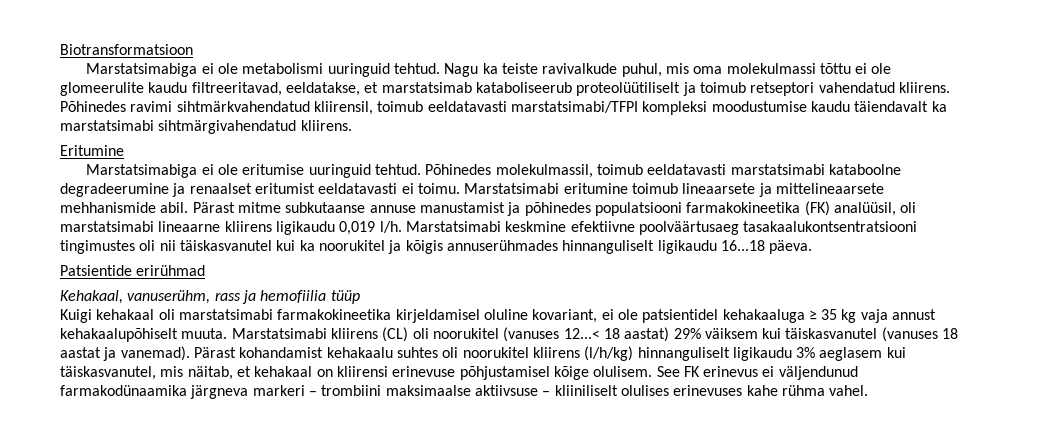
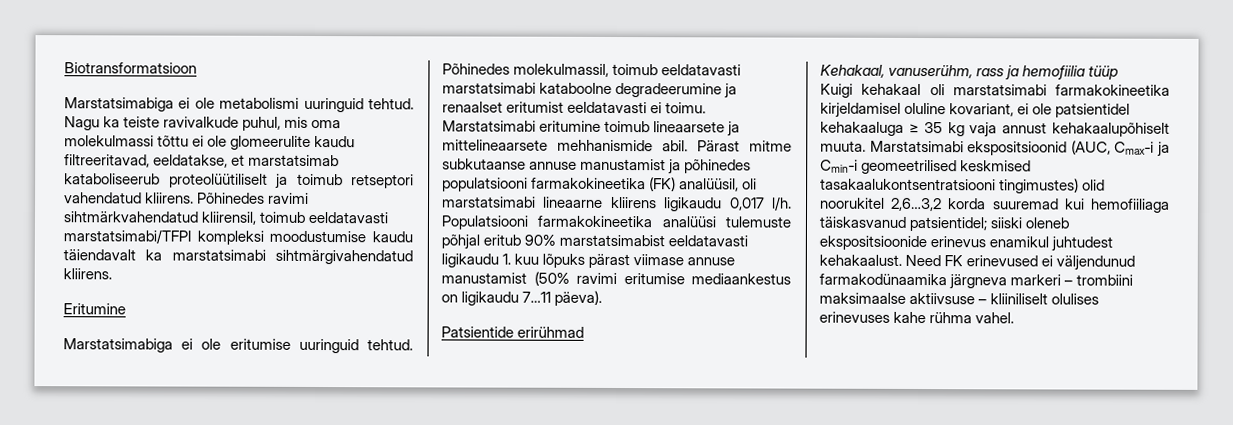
- Pärast mitme subkutaanse annuse manustamist ja põhinedes populatsiooni farmakokineetika (FK) analüüsil, oli marstatsimabi lineaarne kliirens ligikaudu 0,019 l/h. Marstatsimabi keskmine efektiivne poolväärtusaeg tasakaalukontsentratsiooni tingimustes oli nii täiskasvanutel kui ka noorukitel ja kõigis annuserühmades hinnanguliselt ligikaudu 16...18 päeva.
+ Pärast mitme subkutaanse annuse manustamist ja põhinedes populatsiooni farmakokineetika (FK) analüüsil, oli marstatsimabi lineaarne kliirens ligikaudu 0,017 l/h. Populatsiooni farmakokineetika analüüsi tulemuste põhjal eritub 90% marstatsimabist eeldatavasti ligikaudu 1. kuu lõpuks pärast viimase annuse manustamist (50% ravimi eritumise mediaankestus on ligikaudu 7…11 päeva).
- Marstatsimabi kliirens (CL) oli noorukitel (vanuses 12...< 18 aastat) 29% väiksem kui täiskasvanutel (vanuses 18 aastat ja vanemad). Pärast kohandamist kehakaalu suhtes oli noorukitel kliirens (l/h/kg) hinnanguliselt ligikaudu 3% aeglasem kui täiskasvanutel, mis näitab, et kehakaal on kliirensi erinevuse põhjustamisel kõige olulisem. See FK erinevus ei väljendunud farmakodünaamika järgneva markeri – trombiini maksimaalse aktiivsuse – kliiniliselt olulises erinevuses kahe rühma vahel.
+ Marstatsimabi ekspositsioonid (AUC, Cmax-i ja Cmin-i geomeetrilised keskmised tasakaalukontsentratsiooni tingimustes) olid noorukitel 2,6…3,2 korda suuremad kui hemofiiliaga täiskasvanud patsientidel; siiski oleneb ekspositsioonide erinevus enamikul juhtudest kehakaalust. Need FK erinevused ei väljendunud farmakodünaamika järgneva markeri – trombiini maksimaalse aktiivsuse – kliiniliselt olulises erinevuses kahe rühma vahel.

